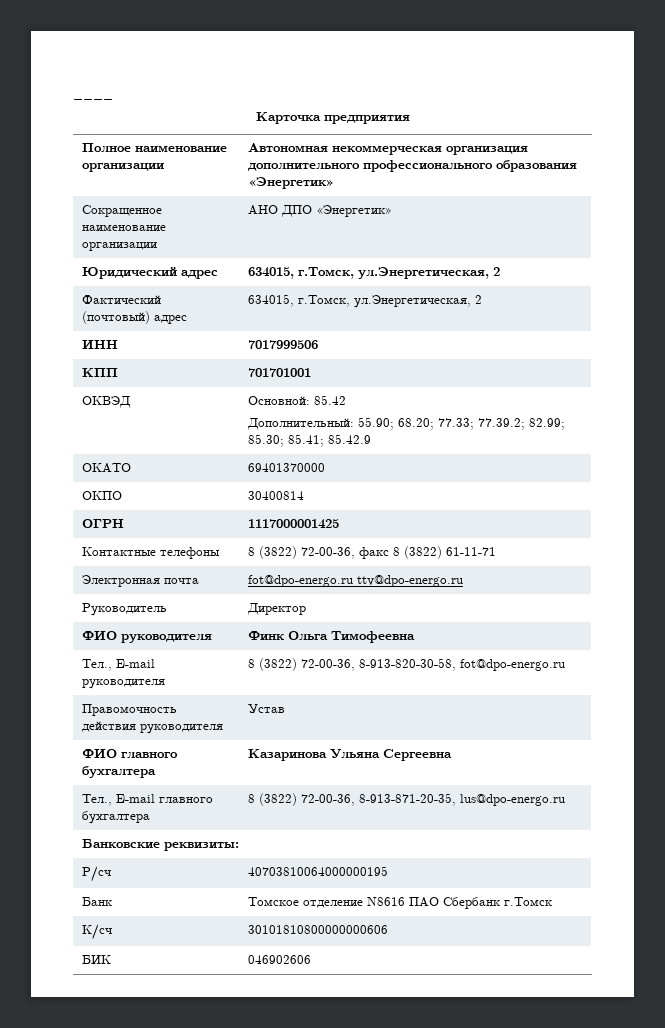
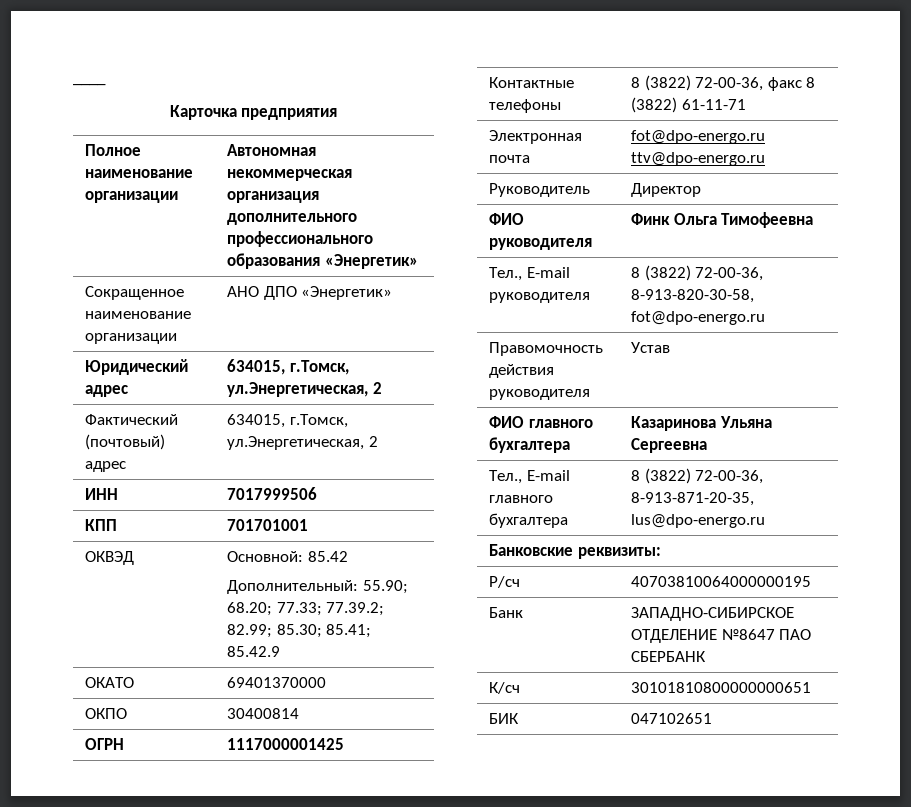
- Банк | Томское отделение N8616 ПАО Сбербанк г.Томск
+ Банк | ЗАПАДНО-СИБИРСКОЕ ОТДЕЛЕНИЕ №8647 ПАО СБЕРБАНК
- К/сч | 30101810800000000606
+ К/сч | 30101810800000000651
- БИК | 046902606
+ БИК | 047102651

